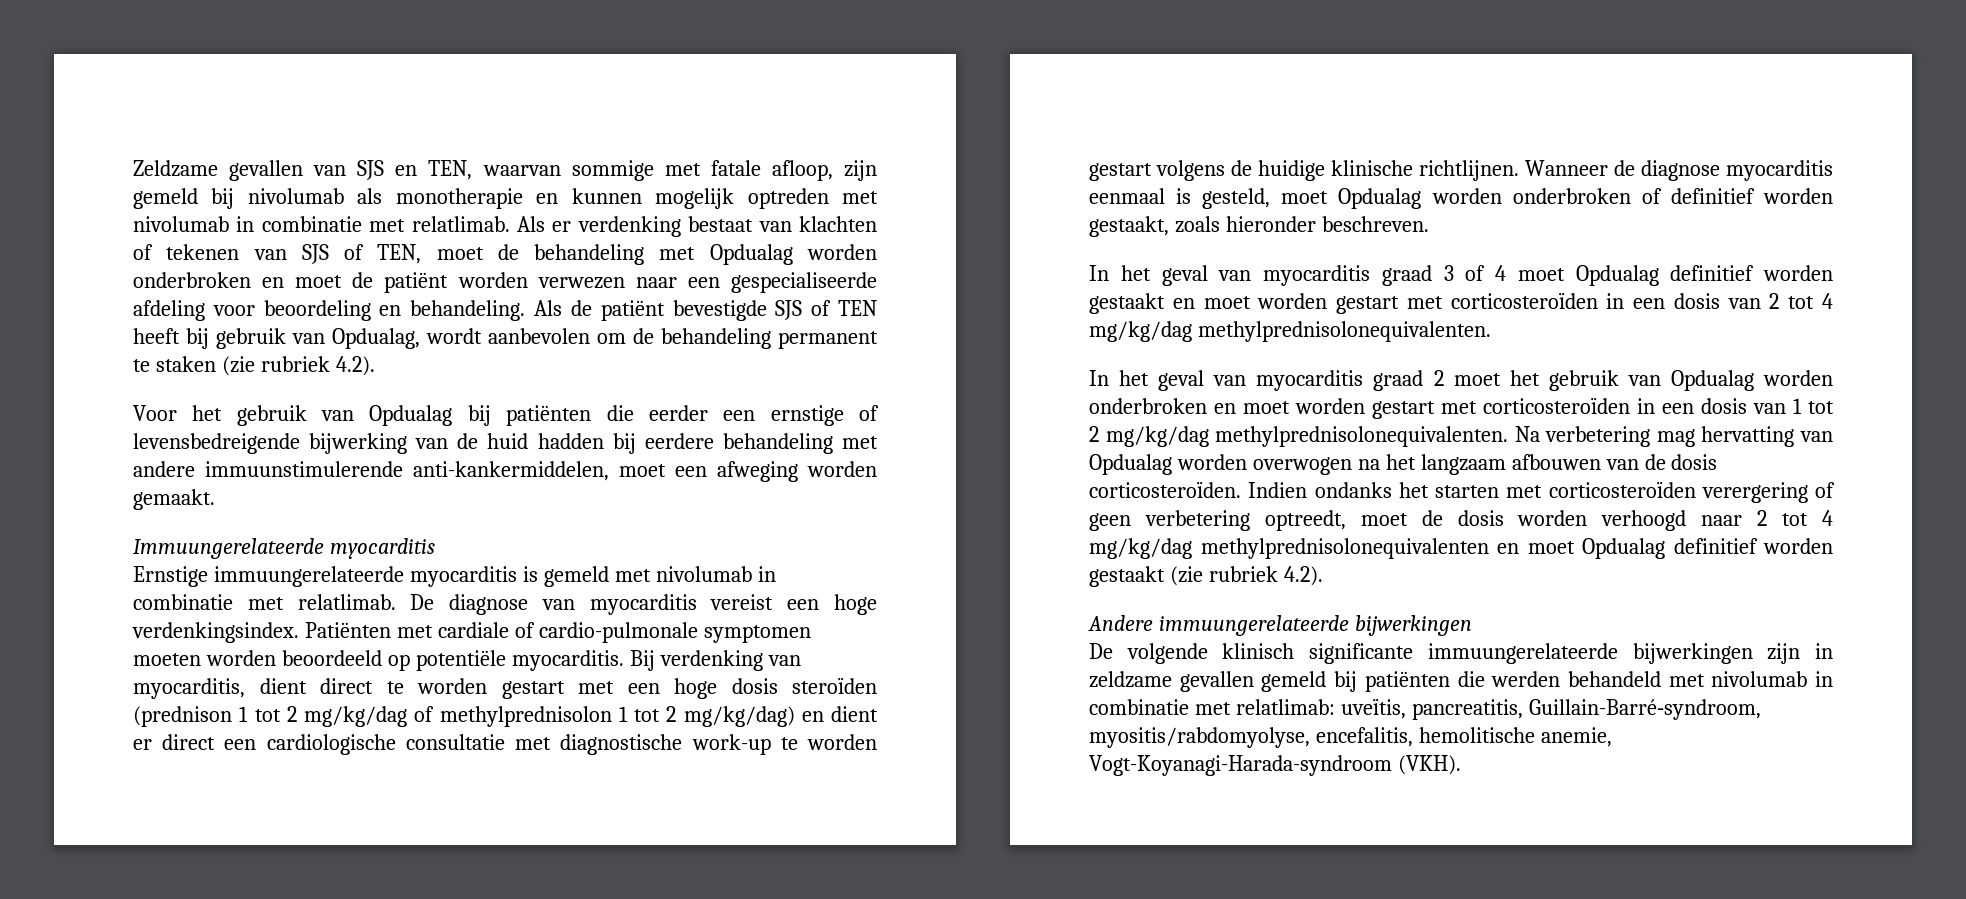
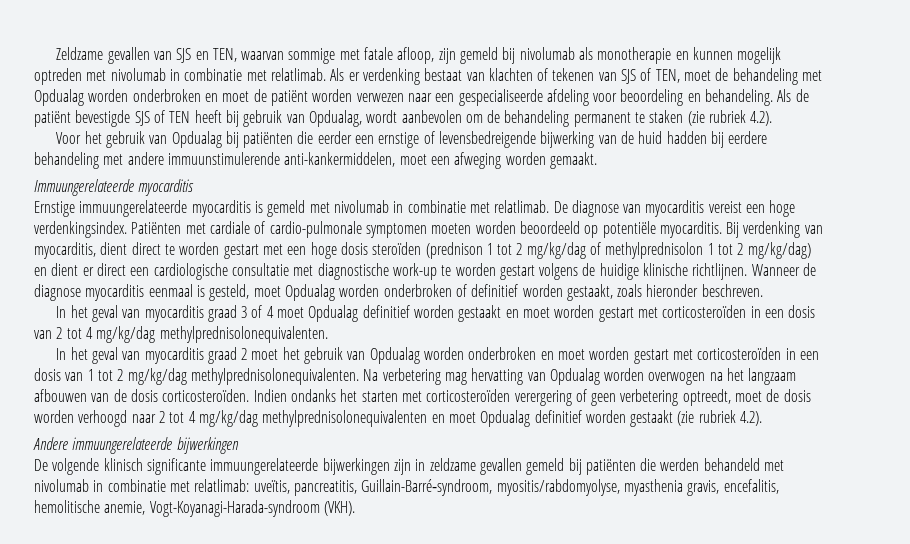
- De volgende klinisch significante immuungerelateerde bijwerkingen zijn in zeldzame gevallen gemeld bij patiënten die werden behandeld met nivolumab in combinatie met relatlimab: uveïtis, pancreatitis, Guillain-Barré‑syndroom, myositis/rabdomyolyse, encefalitis, hemolitische anemie, Vogt-Koyanagi-Harada-syndroom (VKH).
+ De volgende klinisch significante immuungerelateerde bijwerkingen zijn in zeldzame gevallen gemeld bij patiënten die werden behandeld met nivolumab in combinatie met relatlimab: uveïtis, pancreatitis, Guillain-Barré‑syndroom, myositis/rabdomyolyse, myasthenia gravis, encefalitis, hemolitische anemie, Vogt-Koyanagi-Harada-syndroom (VKH).

